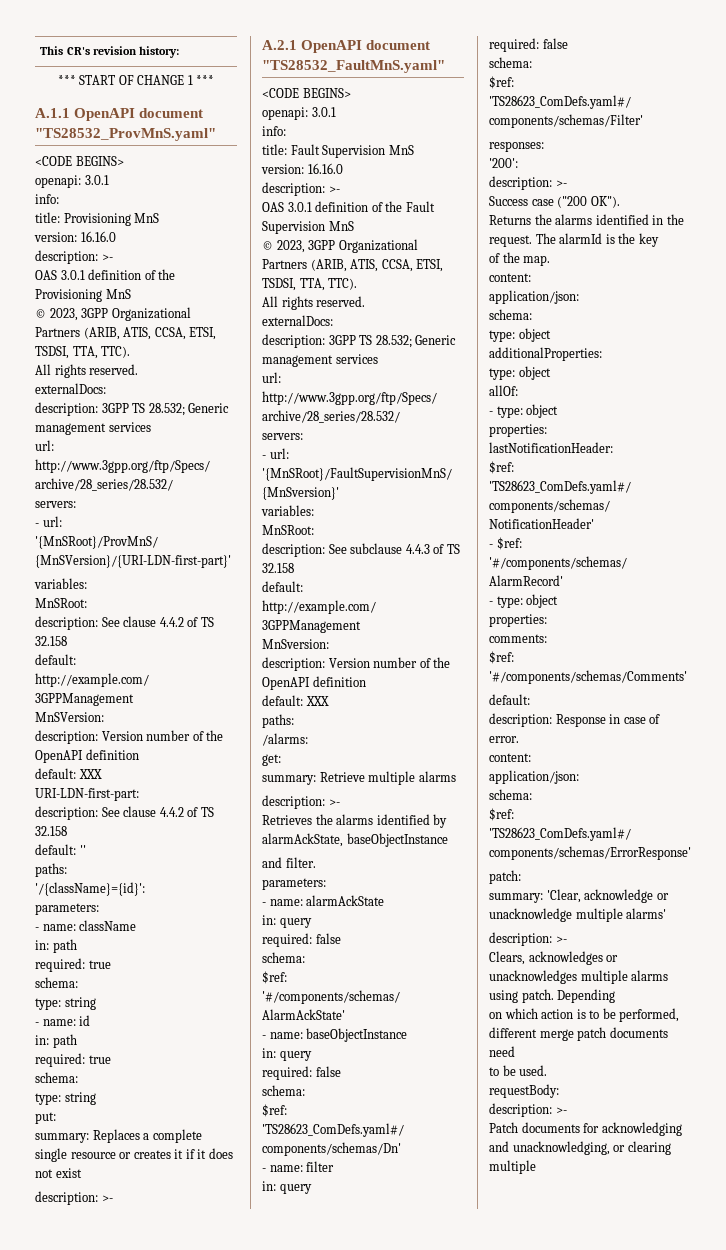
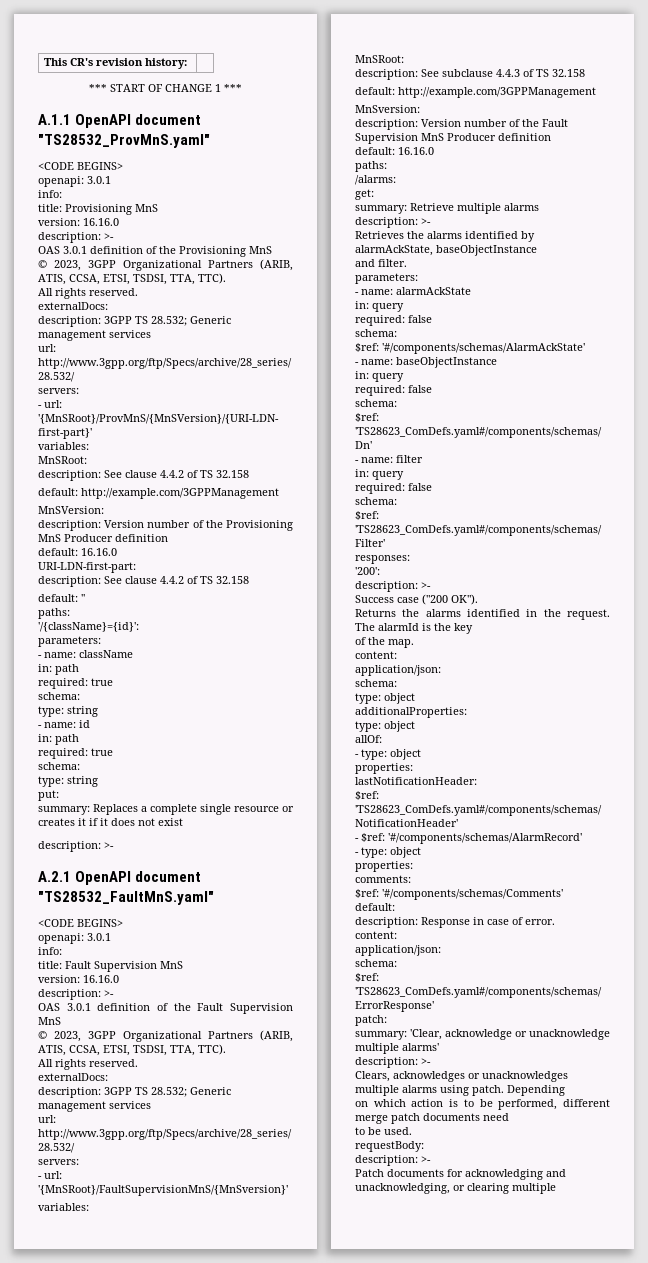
  MnSVersion:
- description: Version number of the OpenAPI definition
- default: XXX
+ description: Version number of the Provisioning MnS Producer definition
+ default: 16.16.0
  MnSversion:
- description: Version number of the OpenAPI definition
- default: XXX
+ description: Version number of the Fault Supervision MnS Producer definition
+ default: 16.16.0

